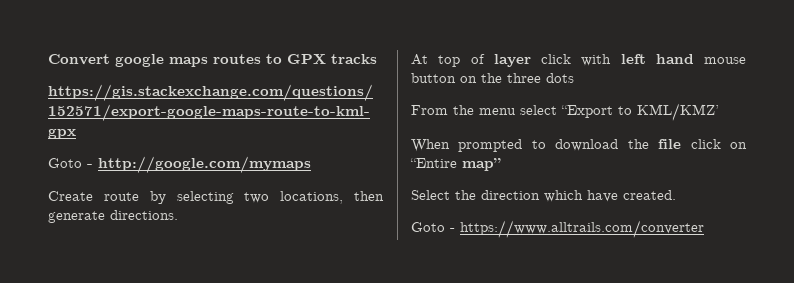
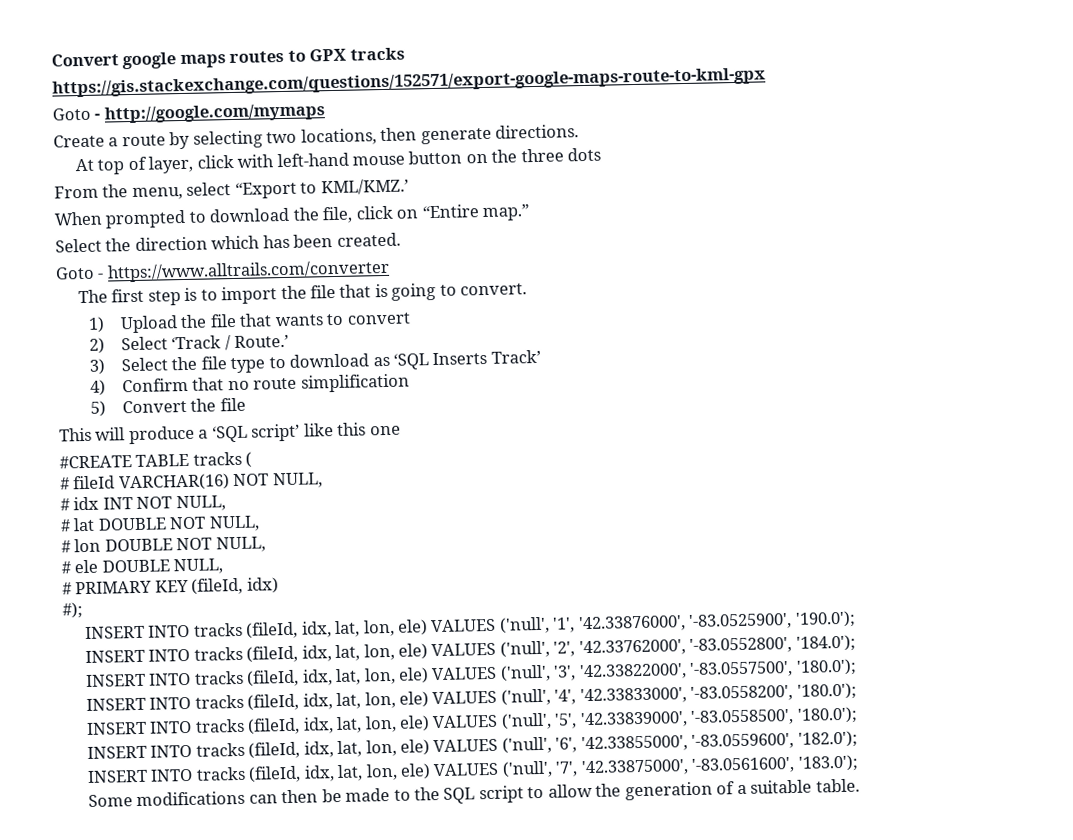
- Create route by selecting two locations, then generate directions.
+ Create a route by selecting two locations, then generate directions.
- At top of layer click with left hand mouse button on the three dots
+ At top of layer, click with left-hand mouse button on the three dots
- From the menu select “Export to KML/KMZ’
+ From the menu, select “Export to KML/KMZ.’
- When prompted to download the file click on “Entire map”
+ When prompted to download the file, click on “Entire map.”
- Select the direction which have created.
+ Select the direction which has been created.
+ The first step is to import the file that is going to convert.
+ 1) Upload the file that wants to convert
+ 2) Select ‘Track / Route.’
+ 3) Select the file type to download as ‘SQL Inserts Track’
+ 4) Confirm that no route simplification
+ 5) Convert the file
+ This will produce a ‘SQL script’ like this one
+ #CREATE TABLE tracks (
+ # fileId VARCHAR(16) NOT NULL,
+ # idx INT NOT NULL,
+ # lat DOUBLE NOT NULL,
+ # lon DOUBLE NOT NULL,
+ # ele DOUBLE NULL,
+ # PRIMARY KEY (fileId, idx)
+ #);
+ INSERT INTO tracks (fileId, idx, lat, lon, ele) VALUES ('null', '1', '42.33876000', '-83.0525900', '190.0');
+ INSERT INTO tracks (fileId, idx, lat, lon, ele) VALUES ('null', '2', '42.33762000', '-83.0552800', '184.0');
+ INSERT INTO tracks (fileId, idx, lat, lon, ele) VALUES ('null', '3', '42.33822000', '-83.0557500', '180.0');
+ INSERT INTO tracks (fileId, idx, lat, lon, ele) VALUES ('null', '4', '42.33833000', '-83.0558200', '180.0');
+ INSERT INTO tracks (fileId, idx, lat, lon, ele) VALUES ('null', '5', '42.33839000', '-83.0558500', '180.0');
+ INSERT INTO tracks (fileId, idx, lat, lon, ele) VALUES ('null', '6', '42.33855000', '-83.0559600', '182.0');
+ INSERT INTO tracks (fileId, idx, lat, lon, ele) VALUES ('null', '7', '42.33875000', '-83.0561600', '183.0');
+ Some modifications can then be made to the SQL script to allow the generation of a suitable table.

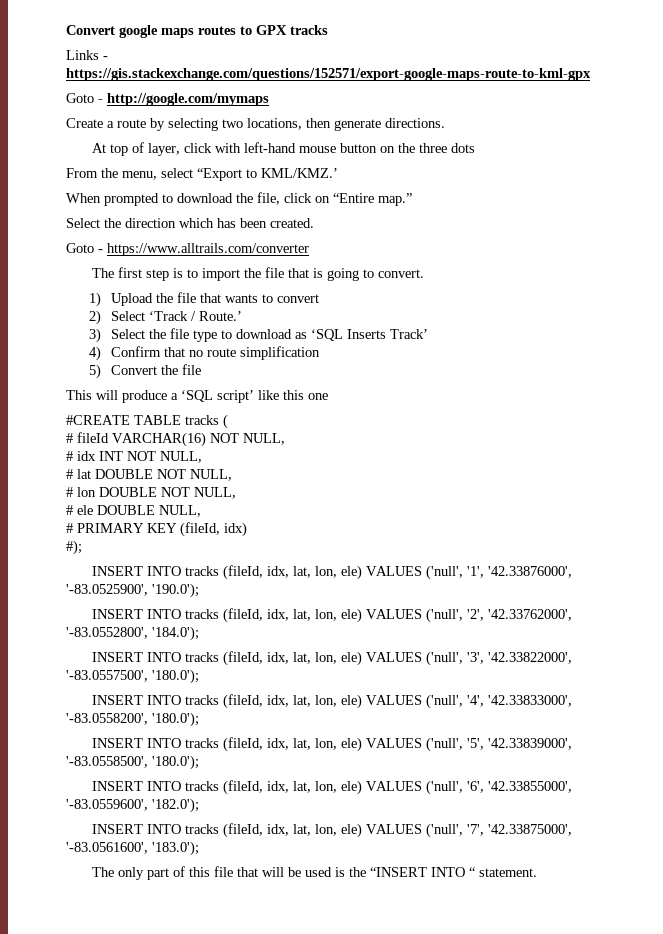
- https://gis.stackexchange.com/questions/152571/export-google-maps-route-to-kml-gpx
+ Links - https://gis.stackexchange.com/questions/152571/export-google-maps-route-to-kml-gpx
- Some modifications can then be made to the SQL script to allow the generation of a suitable table.
+ The only part of this file that will be used is the “INSERT INTO “ statement.

